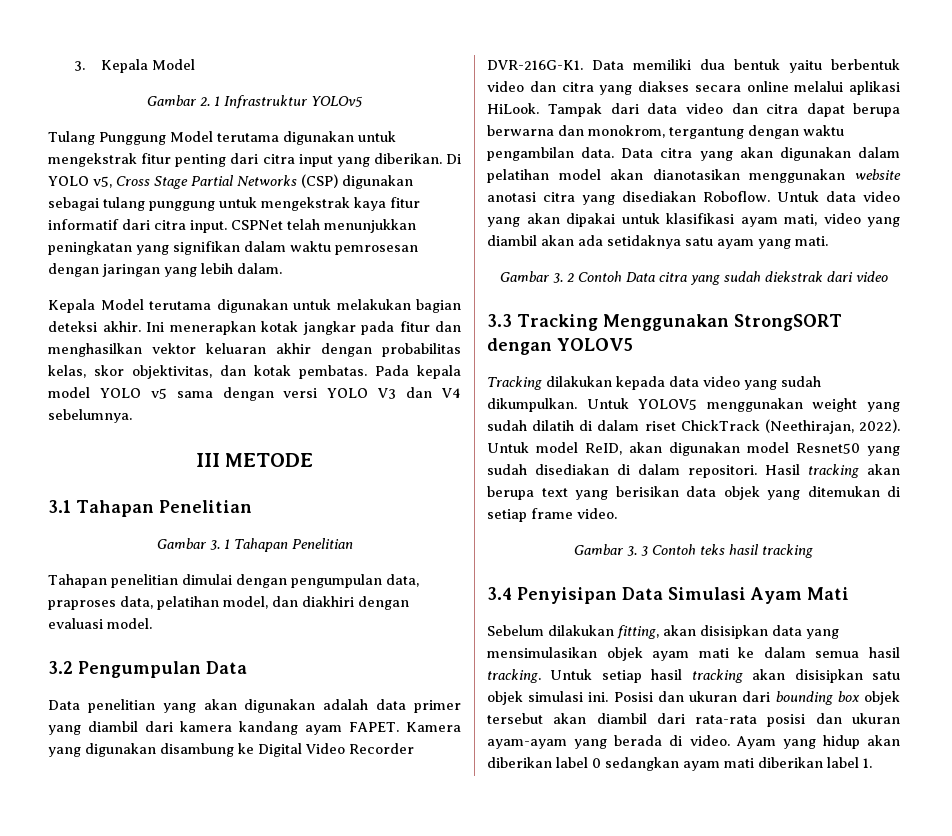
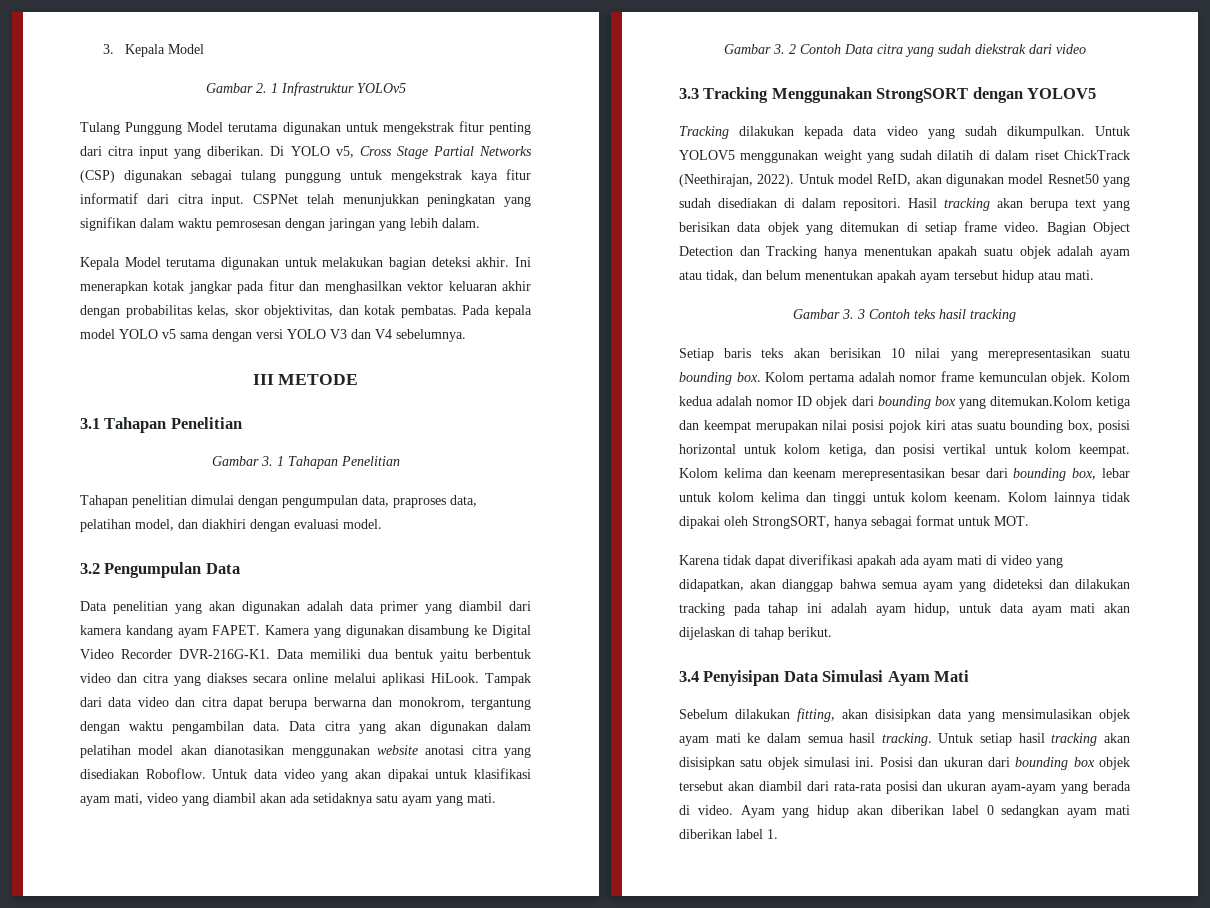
+ Bagian Object Detection dan Tracking hanya menentukan apakah suatu objek adalah ayam atau tidak, dan belum menentukan apakah ayam tersebut hidup atau mati.
+ Setiap baris teks akan berisikan 10 nilai yang merepresentasikan suatu bounding box. Kolom pertama adalah nomor frame kemunculan objek. Kolom kedua adalah nomor ID objek dari bounding box yang ditemukan.Kolom ketiga dan keempat merupakan nilai posisi pojok kiri atas suatu bounding box, posisi horizontal untuk kolom ketiga, dan posisi vertikal untuk kolom keempat. Kolom kelima dan keenam merepresentasikan besar dari bounding box, lebar untuk kolom kelima dan tinggi untuk kolom keenam. Kolom lainnya tidak dipakai oleh StrongSORT, hanya sebagai format untuk MOT.
+ Karena tidak dapat diverifikasi apakah ada ayam mati di video yang didapatkan, akan dianggap bahwa semua ayam yang dideteksi dan dilakukan tracking pada tahap ini adalah ayam hidup, untuk data ayam mati akan dijelaskan di tahap berikut.

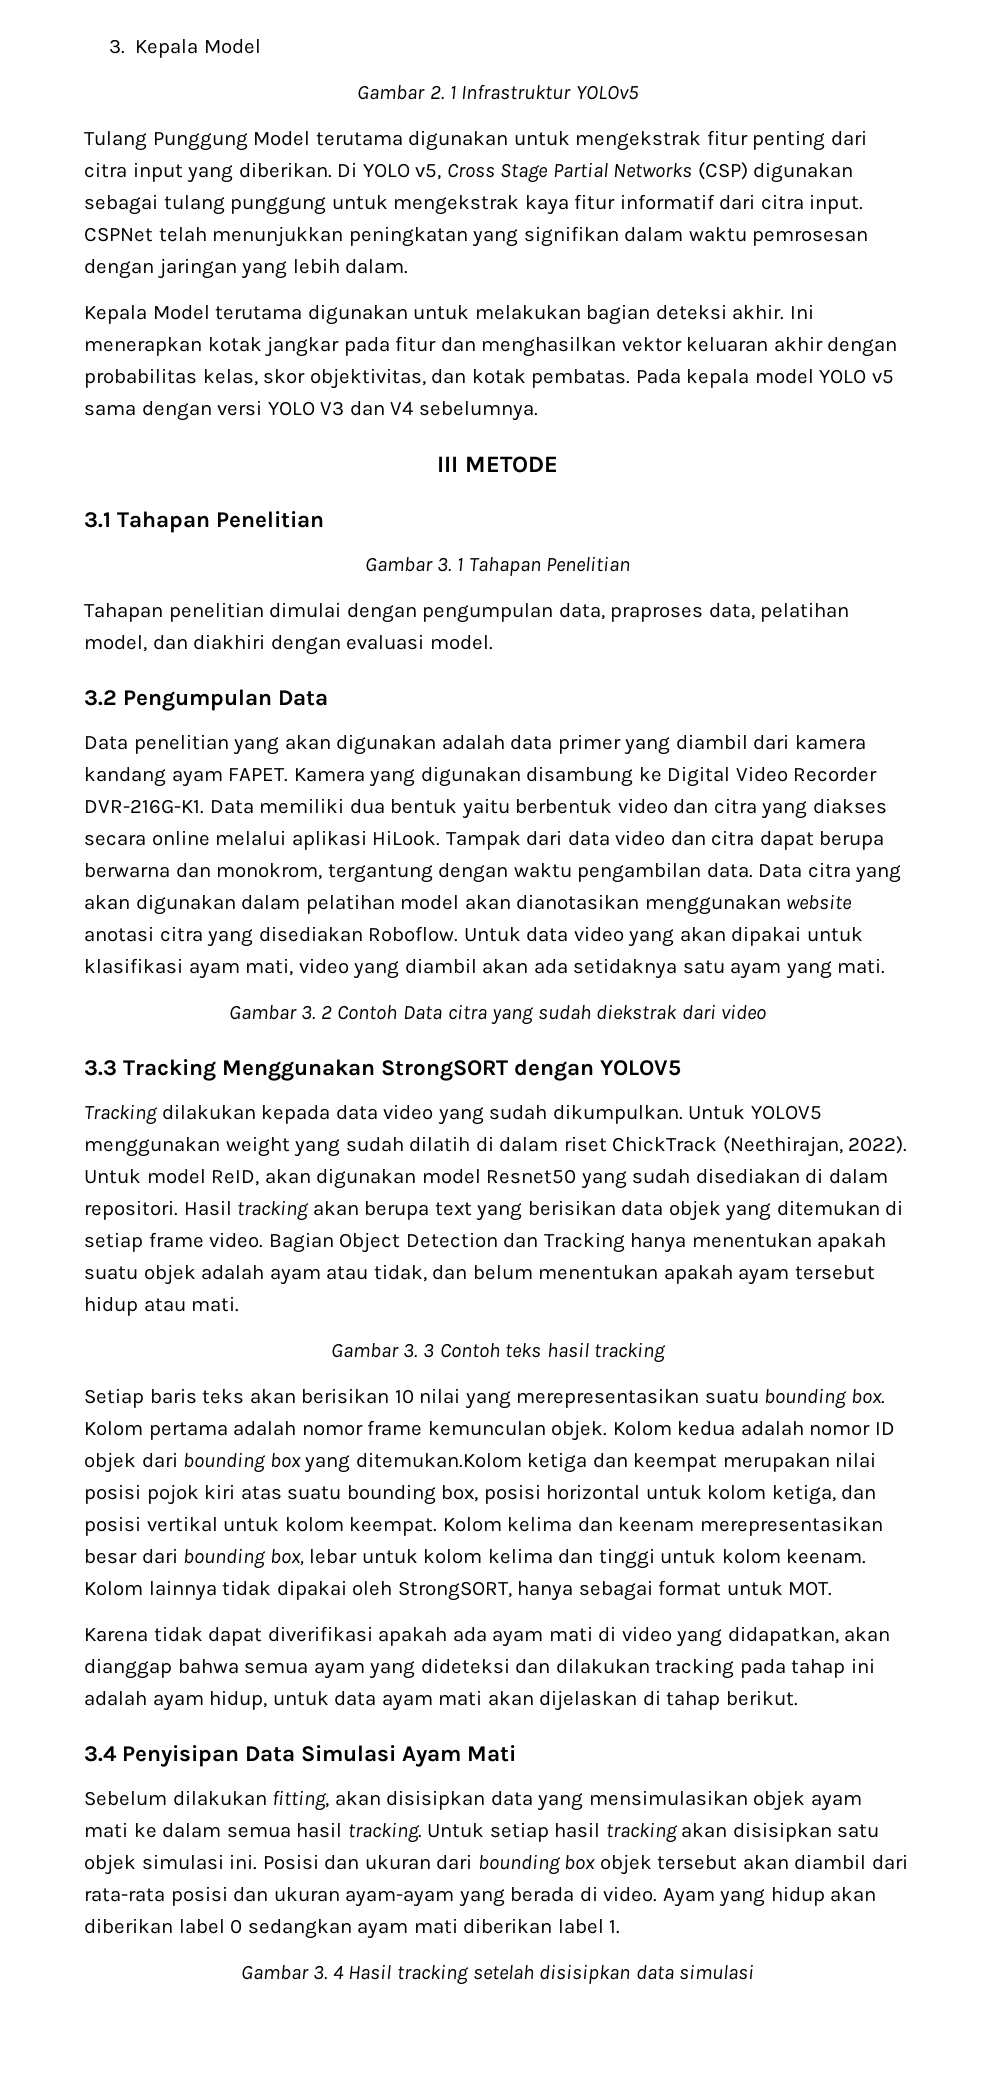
+ Gambar 3. 4 Hasil tracking setelah disisipkan data simulasi

